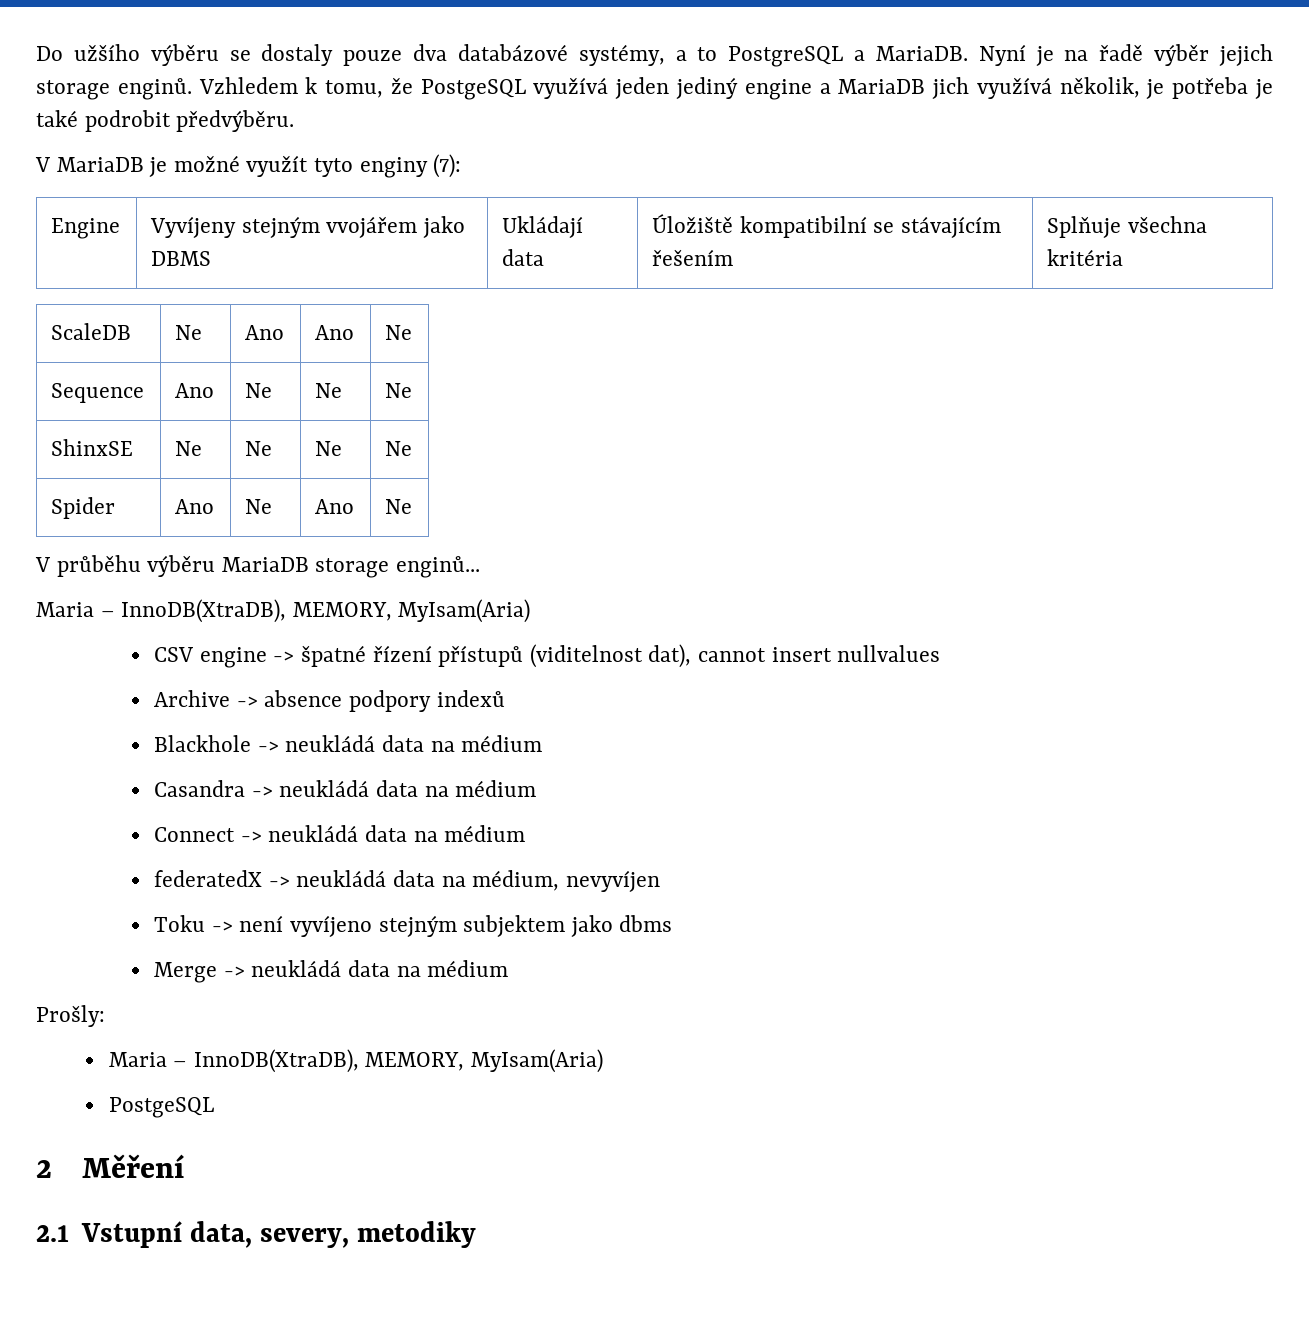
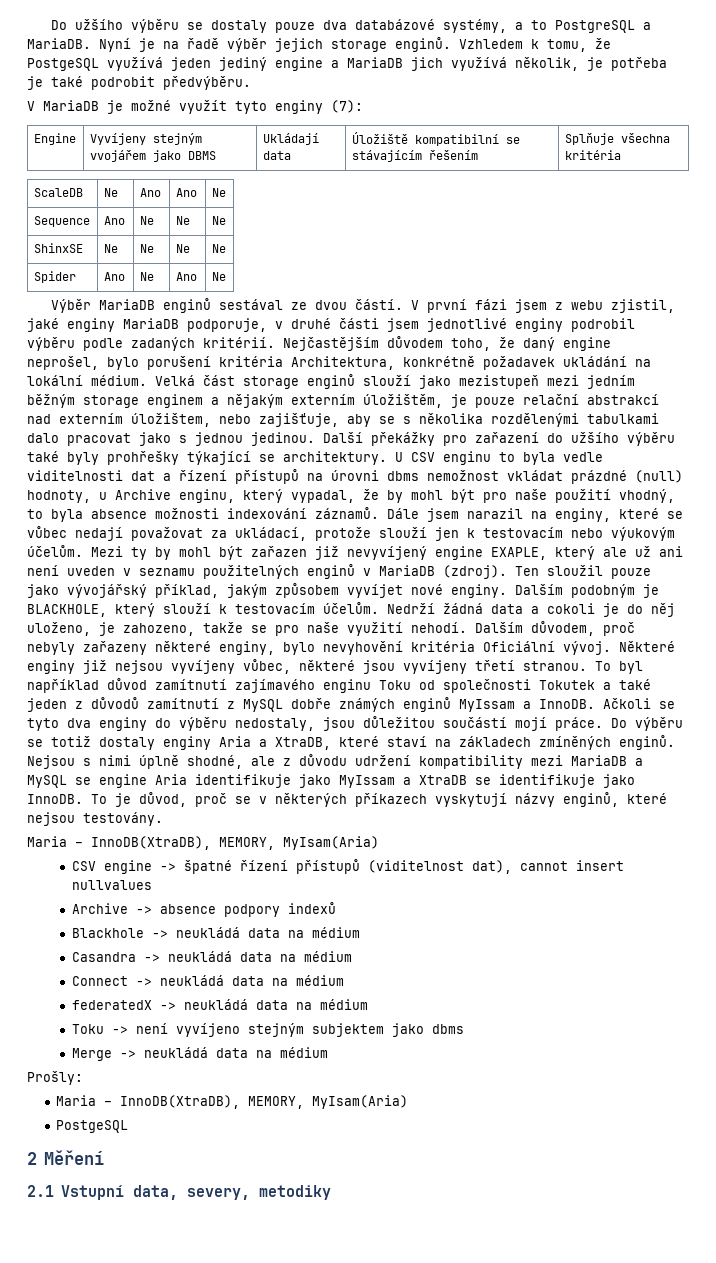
- V průběhu výběru MariaDB storage enginů...
+ Výběr MariaDB enginů sestával ze dvou částí. V první fázi jsem z webu zjistil, jaké enginy MariaDB podporuje, v druhé části jsem jednotlivé enginy podrobil výběru podle zadaných kritérií. Nejčastějším důvodem toho, že daný engine neprošel, bylo porušení kritéria Architektura, konkrétně požadavek ukládání na lokální médium. Velká část storage enginů slouží jako mezistupeň mezi jedním běžným storage enginem a nějakým externím úložištěm, je pouze relační abstrakcí nad externím úložištem, nebo zajišťuje, aby se s několika rozdělenými tabulkami dalo pracovat jako s jednou jedinou. Další překážky pro zařazení do užšího výběru také byly prohřešky týkající se architektury. U CSV enginu to byla vedle viditelnosti dat a řízení přístupů na úrovni dbms nemožnost vkládat prázdné (null) hodnoty, u Archive enginu, který vypadal, že by mohl být pro naše použití vhodný, to byla absence možnosti indexování záznamů. Dále jsem narazil na enginy, které se vůbec nedají považovat za ukládací, protože slouží jen k testovacím nebo výukovým účelům. Mezi ty by mohl být zařazen již nevyvíjený engine EXAPLE, který ale už ani není uveden v seznamu použitelných enginů v MariaDB (zdroj). Ten sloužil pouze jako vývojářský příklad, jakým způsobem vyvíjet nové enginy. Dalším podobným je BLACKHOLE, který slouží k testovacím účelům. Nedrží žádná data a cokoli je do něj uloženo, je zahozeno, takže se pro naše využití nehodí. Dalším důvodem, proč nebyly zařazeny některé enginy, bylo nevyhovění kritéria Oficiální vývoj. Některé enginy již nejsou vyvíjeny vůbec, některé jsou vyvíjeny třetí stranou. To byl například důvod zamítnutí zajímavého enginu Toku od společnosti Tokutek a také jeden z důvodů zamítnutí z MySQL dobře známých enginů MyIssam a InnoDB. Ačkoli se tyto dva enginy do výběru nedostaly, jsou důležitou součástí mojí práce. Do výběru se totiž dostaly enginy Aria a XtraDB, které staví na základech zmíněných enginů. Nejsou s nimi úplně shodné, ale z důvodu udržení kompatibility mezi MariaDB a MySQL se engine Aria identifikuje jako MyIssam a XtraDB se identifikuje jako InnoDB. To je důvod, proč se v některých příkazech vyskytují názvy enginů, které nejsou testovány.
- federatedX -> neukládá data na médium, nevyvíjen
+ federatedX -> neukládá data na médium

